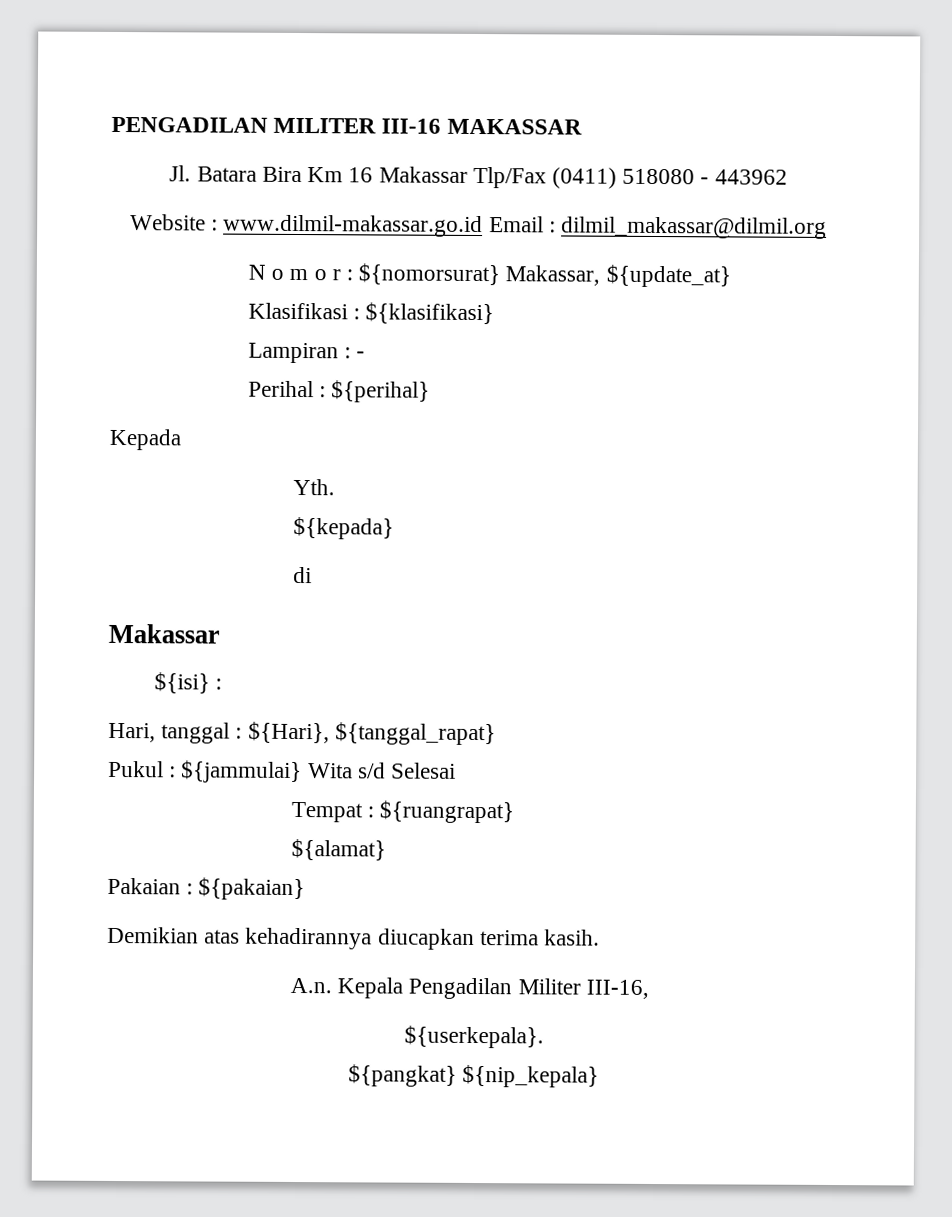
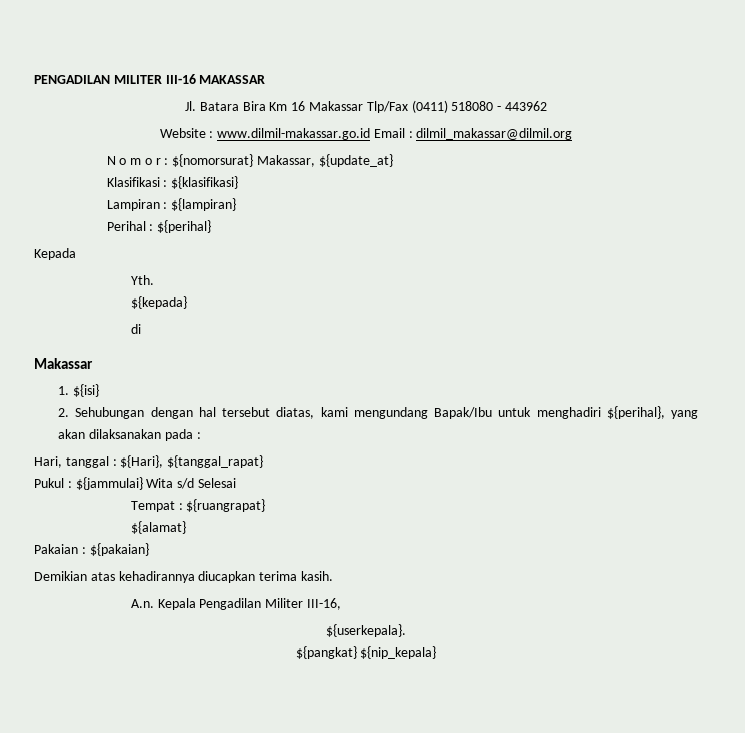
- Lampiran : -
+ Lampiran : ${lampiran}
- ${isi} :
+ 1. ${isi}
+ 2. Sehubungan dengan hal tersebut diatas, kami mengundang Bapak/Ibu untuk menghadiri ${perihal}, yang akan dilaksanakan pada :

